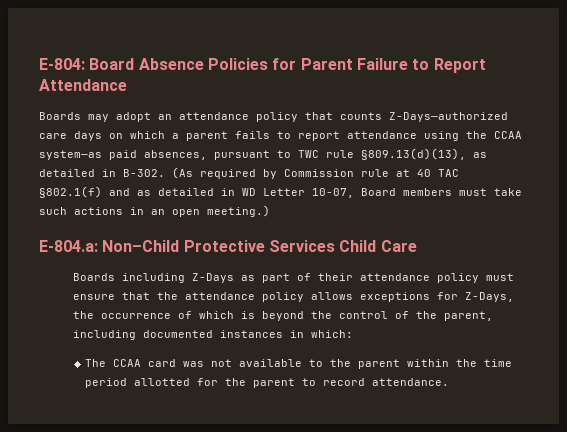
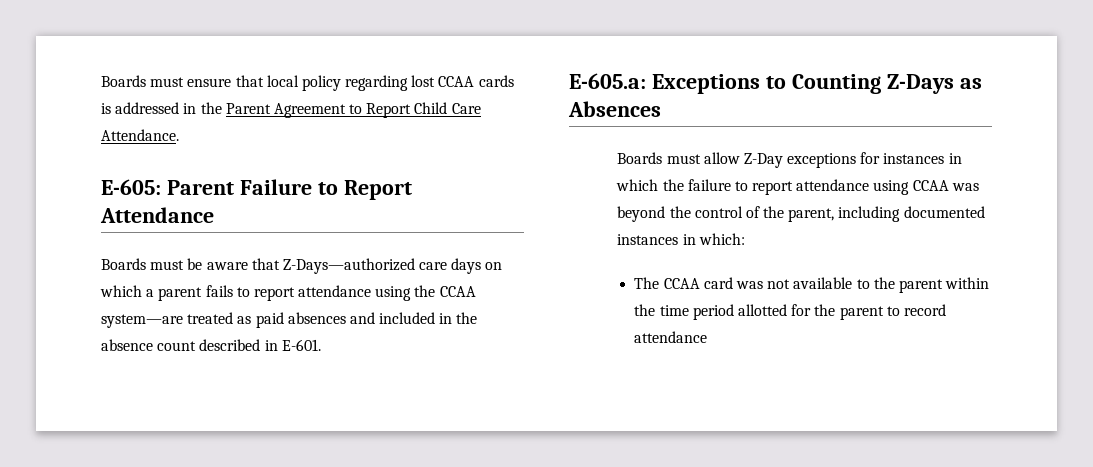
- E-804: Board Absence Policies for Parent Failure to Report Attendance
+ Boards must ensure that local policy regarding lost CCAA cards is addressed in the Parent Agreement to Report Child Care Attendance.
+ E-605: Parent Failure to Report Attendance
- Boards may adopt an attendance policy that counts Z-Days—authorized care days on which a parent fails to report attendance using the CCAA system—as paid absences, pursuant to TWC rule §809.13(d)(13), as detailed in B-302. (As required by Commission rule at 40 TAC §802.1(f) and as detailed in WD Letter 10-07, Board members must take such actions in an open meeting.)
- E-804.a: Non–Child Protective Services Child Care
- Boards including Z-Days as part of their attendance policy must ensure that the attendance policy allows exceptions for Z-Days, the occurrence of which is beyond the control of the parent, including documented instances in which:
+ Boards must be aware that Z-Days—authorized care days on which a parent fails to report attendance using the CCAA system—are treated as paid absences and included in the absence count described in E-601.
+ E-605.a: Exceptions to Counting Z-Days as Absences
+ Boards must allow Z-Day exceptions for instances in which the failure to report attendance using CCAA was beyond the control of the parent, including documented instances in which:
- The CCAA card was not available to the parent within the time period allotted for the parent to record attendance.
+ The CCAA card was not available to the parent within the time period allotted for the parent to record attendance

